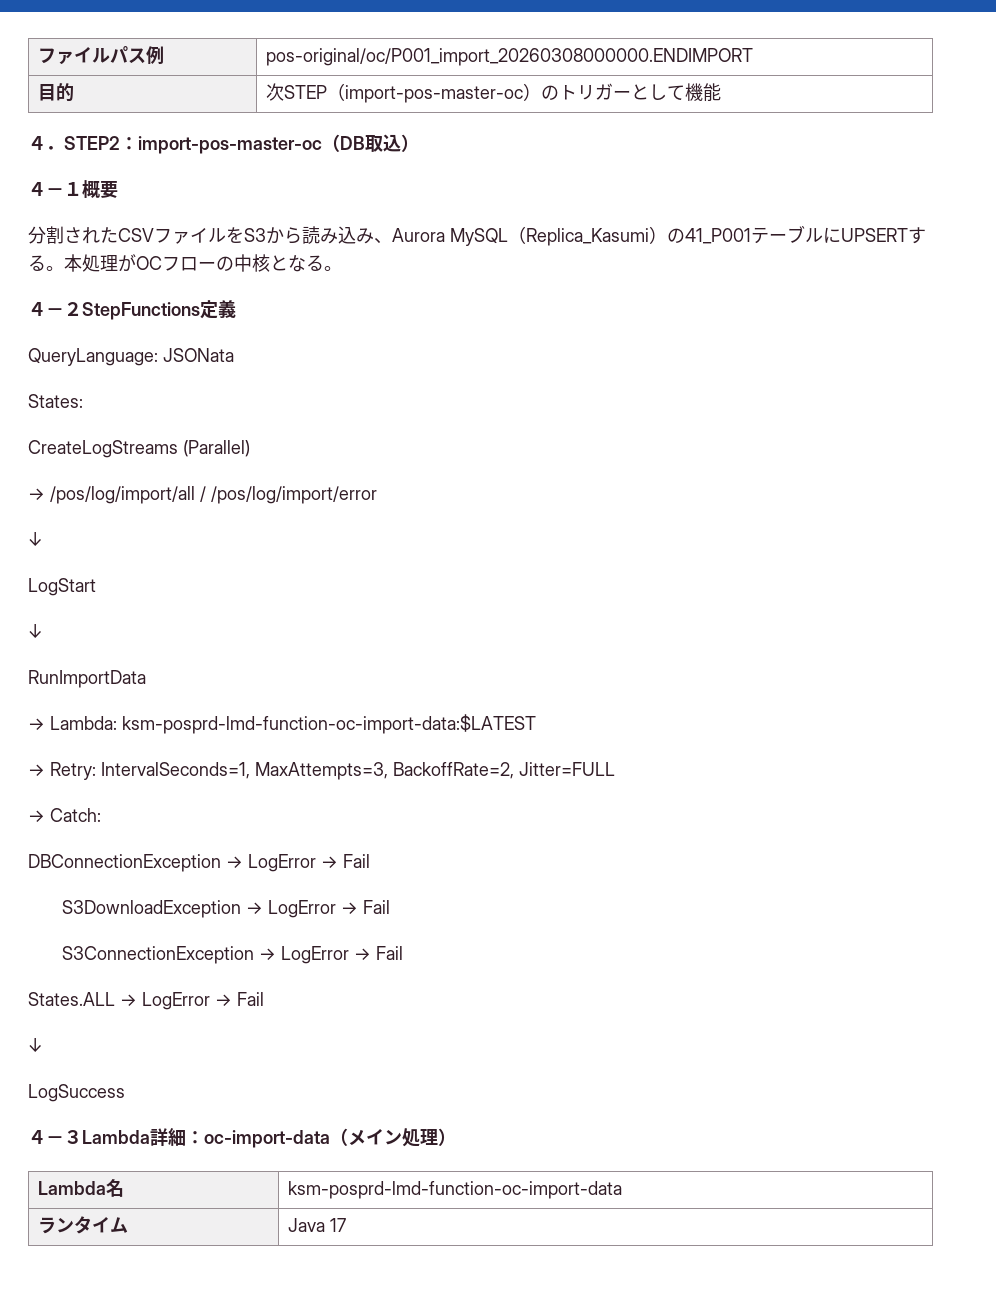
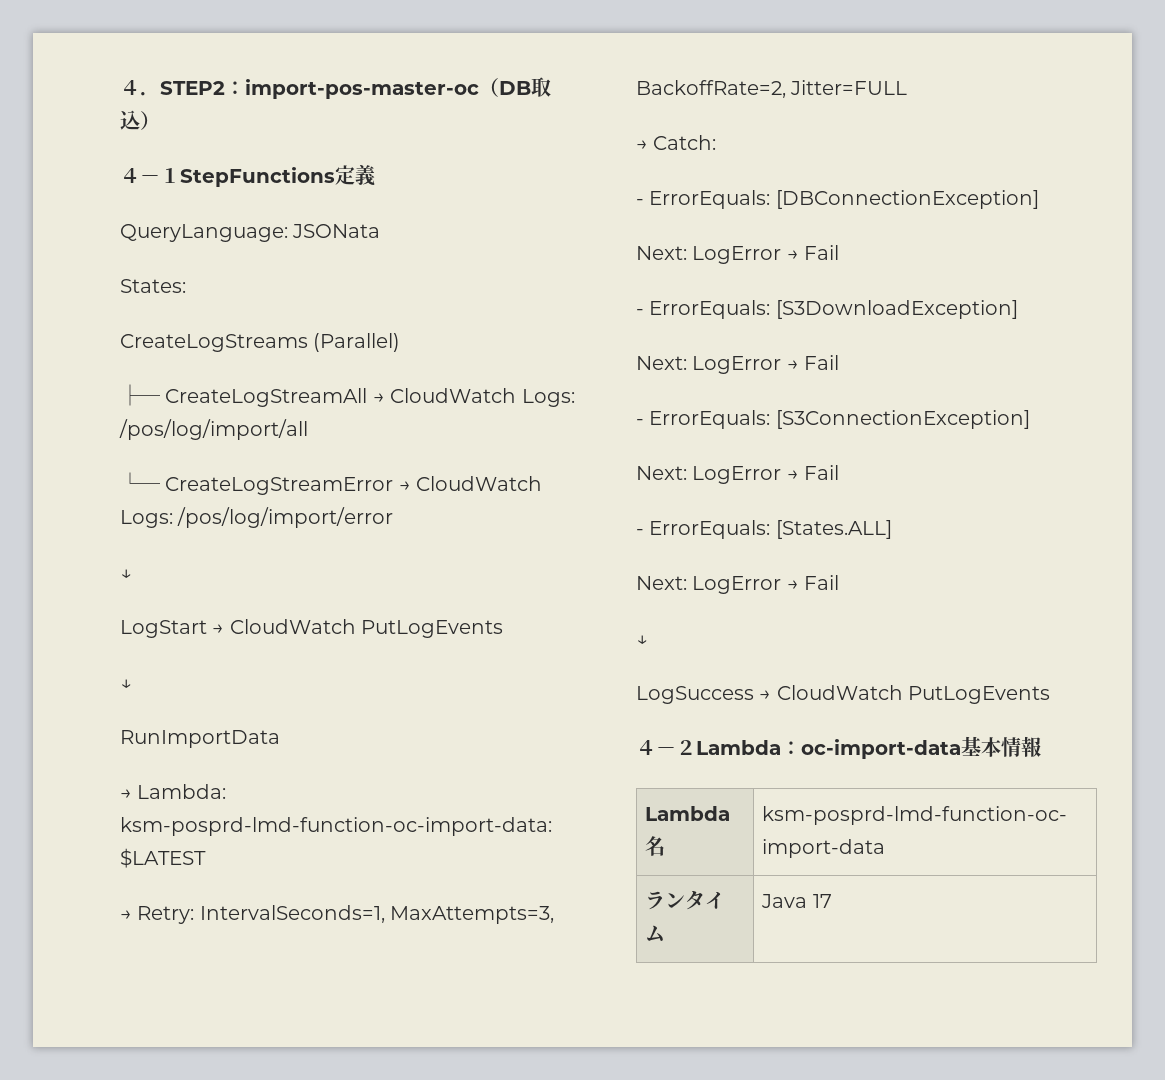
- ファイルパス例 | pos-original/oc/P001_import_20260308000000.ENDIMPORT
- 目的 | 次STEP（import-pos-master-oc）のトリガーとして機能
- ４－１概要
- 分割されたCSVファイルをS3から読み込み、Aurora MySQL（Replica_Kasumi）の41_P001テーブルにUPSERTする。本処理がOCフローの中核となる。
- ４－２StepFunctions定義
+ ４－１StepFunctions定義
- → /pos/log/import/all / /pos/log/import/error
+ ├─ CreateLogStreamAll → CloudWatch Logs: /pos/log/import/all
+ └─ CreateLogStreamError → CloudWatch Logs: /pos/log/import/error
- LogStart
+ LogStart → CloudWatch PutLogEvents
- DBConnectionException → LogError → Fail
- S3DownloadException → LogError → Fail
- S3ConnectionException → LogError → Fail
- States.ALL → LogError → Fail
+ - ErrorEquals: [DBConnectionException]
+ Next: LogError → Fail
+ - ErrorEquals: [S3DownloadException]
+ Next: LogError → Fail
+ - ErrorEquals: [S3ConnectionException]
+ Next: LogError → Fail
+ - ErrorEquals: [States.ALL]
+ Next: LogError → Fail
- LogSuccess
- ４－３Lambda詳細：oc-import-data（メイン処理）
+ LogSuccess → CloudWatch PutLogEvents
+ ４－２Lambda：oc-import-data基本情報

